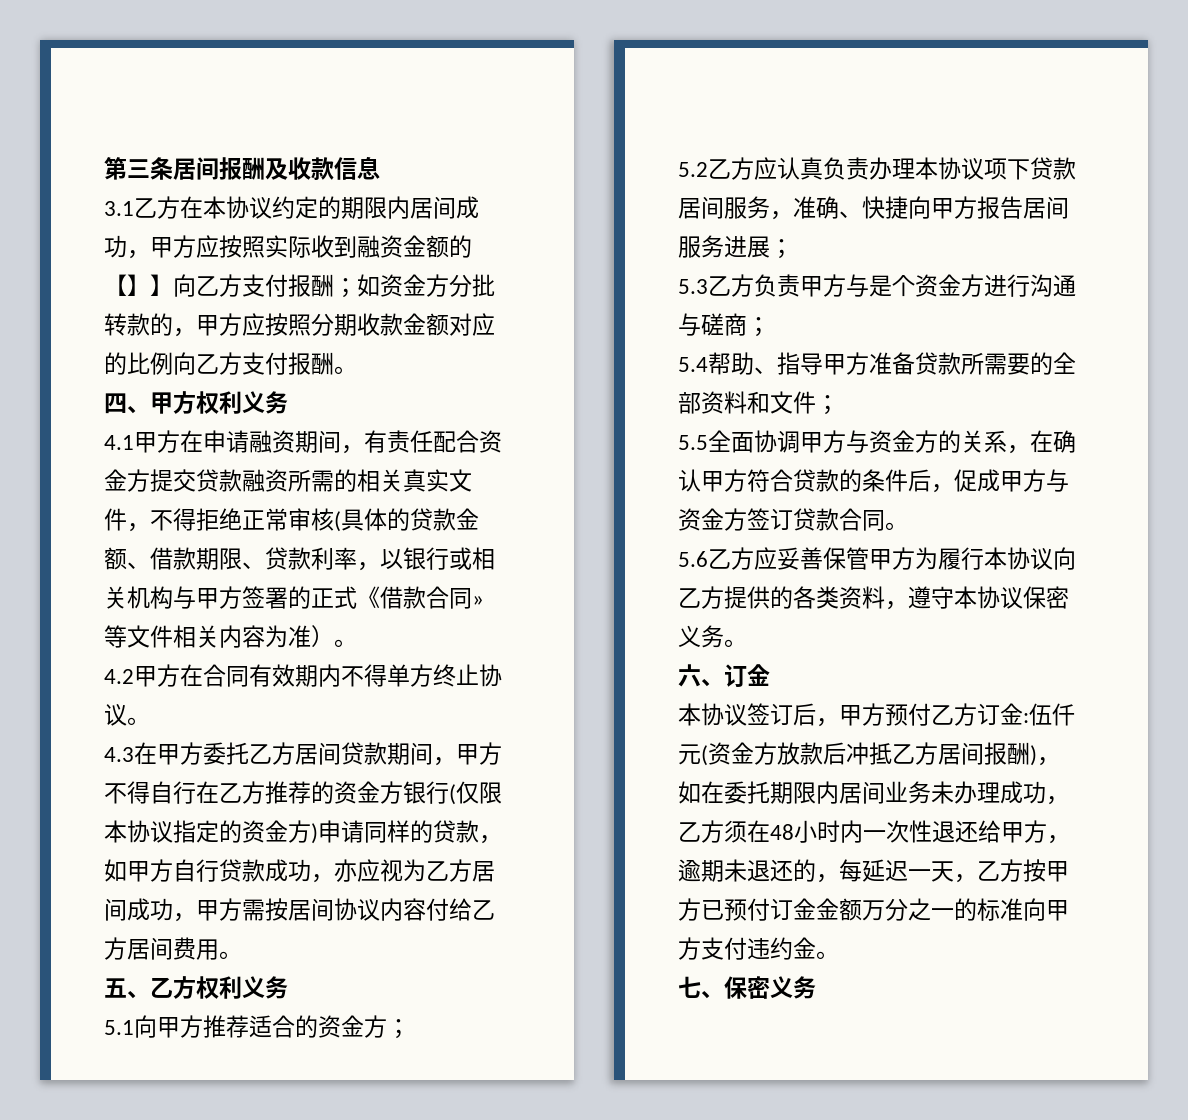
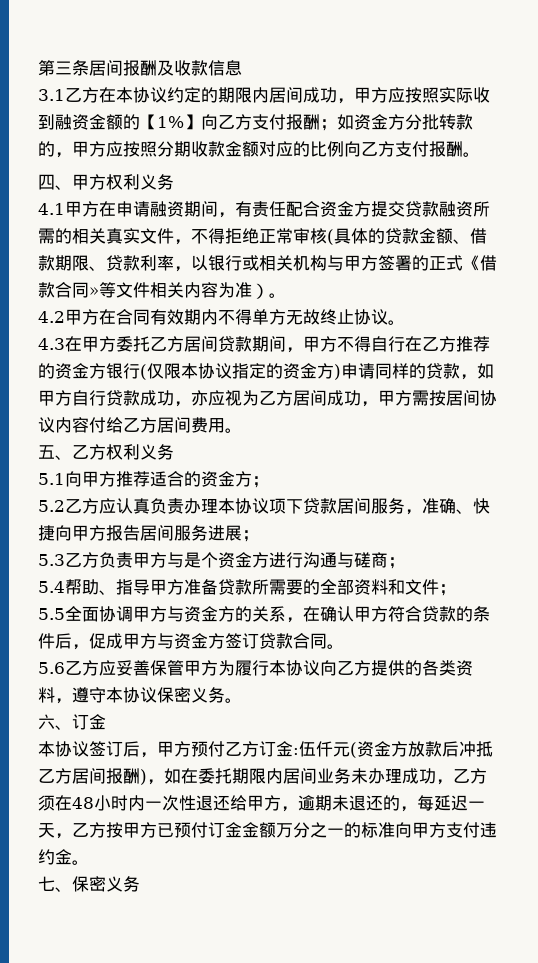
- 3.1乙方在本协议约定的期限内居间成功，甲方应按照实际收到融资金额的【】】向乙方支付报酬；如资金方分批转款的，甲方应按照分期收款金额对应的比例向乙方支付报酬。
+ 3.1乙方在本协议约定的期限内居间成功，甲方应按照实际收到融资金额的【1%】向乙方支付报酬；如资金方分批转款的，甲方应按照分期收款金额对应的比例向乙方支付报酬。
- 4.2甲方在合同有效期内不得单方终止协议。
+ 4.2甲方在合同有效期内不得单方无故终止协议。

